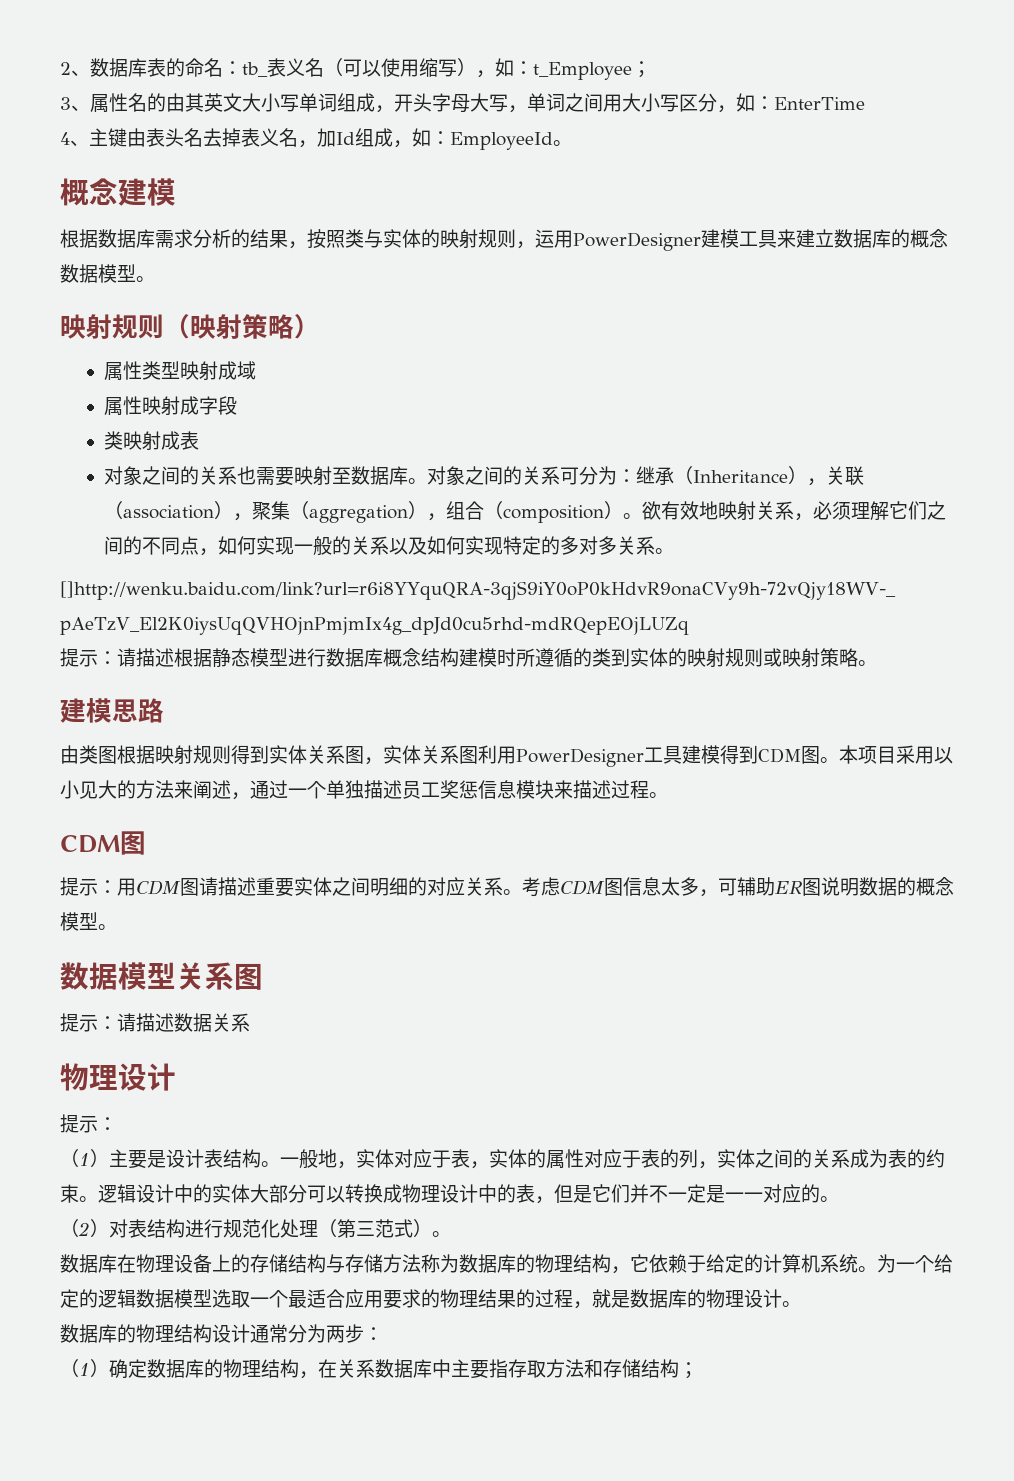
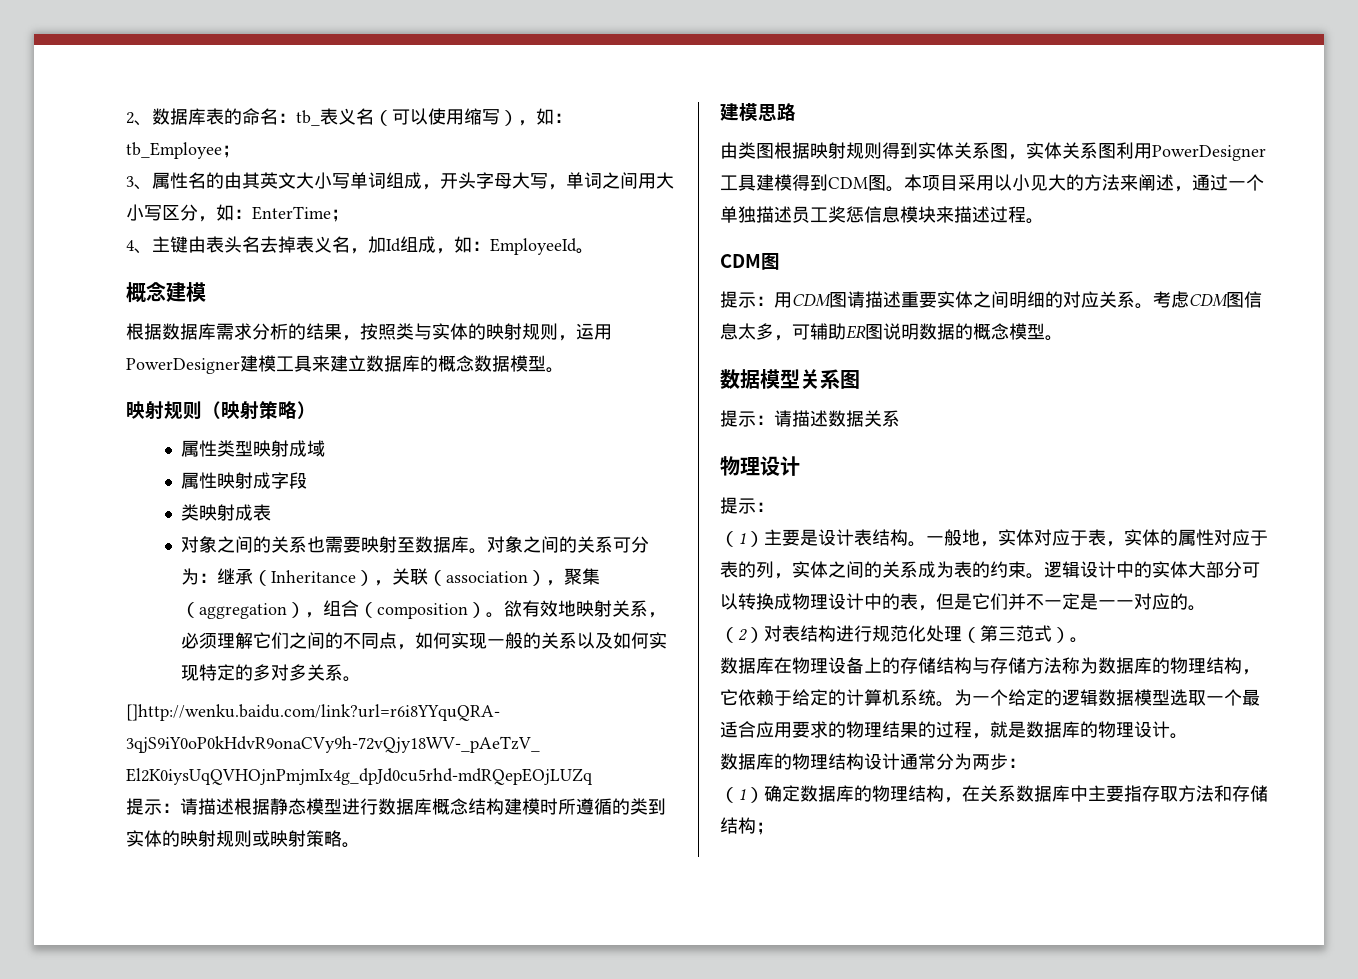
- 2、数据库表的命名：tb_表义名（可以使用缩写），如：t_Employee；
+ 2、数据库表的命名：tb_表义名（可以使用缩写），如：tb_Employee；
- 3、属性名的由其英文大小写单词组成，开头字母大写，单词之间用大小写区分，如：EnterTime
+ 3、属性名的由其英文大小写单词组成，开头字母大写，单词之间用大小写区分，如：EnterTime；

